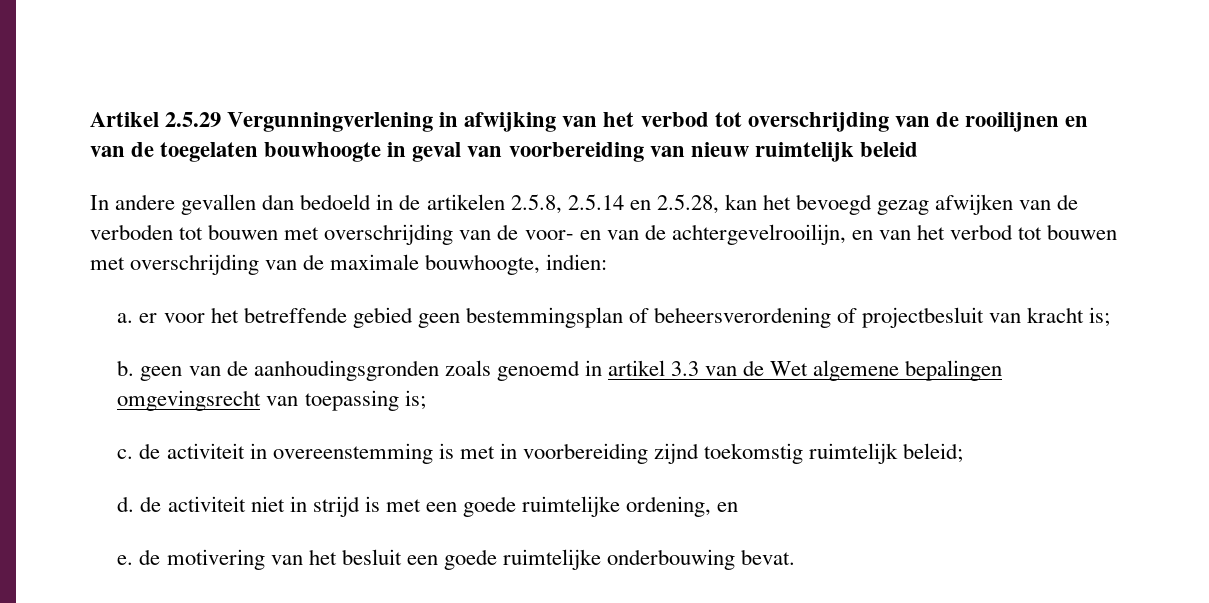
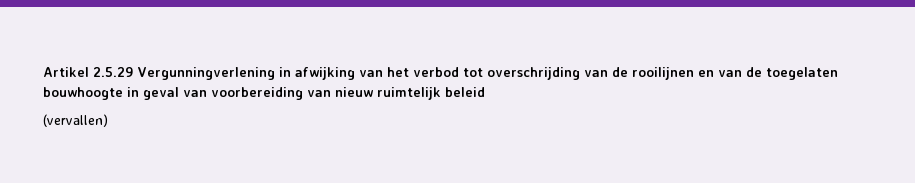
- In andere gevallen dan bedoeld in de artikelen 2.5.8, 2.5.14 en 2.5.28, kan het bevoegd gezag afwijken van de verboden tot bouwen met overschrijding van de voor- en van de achtergevelrooilijn, en van het verbod tot bouwen met overschrijding van de maximale bouwhoogte, indien:
- a. er voor het betreffende gebied geen bestemmingsplan of beheersverordening of projectbesluit van kracht is;
- b. geen van de aanhoudingsgronden zoals genoemd in artikel 3.3 van de Wet algemene bepalingen omgevingsrecht van toepassing is;
- c. de activiteit in overeenstemming is met in voorbereiding zijnd toekomstig ruimtelijk beleid;
- d. de activiteit niet in strijd is met een goede ruimtelijke ordening, en
- e. de motivering van het besluit een goede ruimtelijke onderbouwing bevat.
+ (vervallen)

